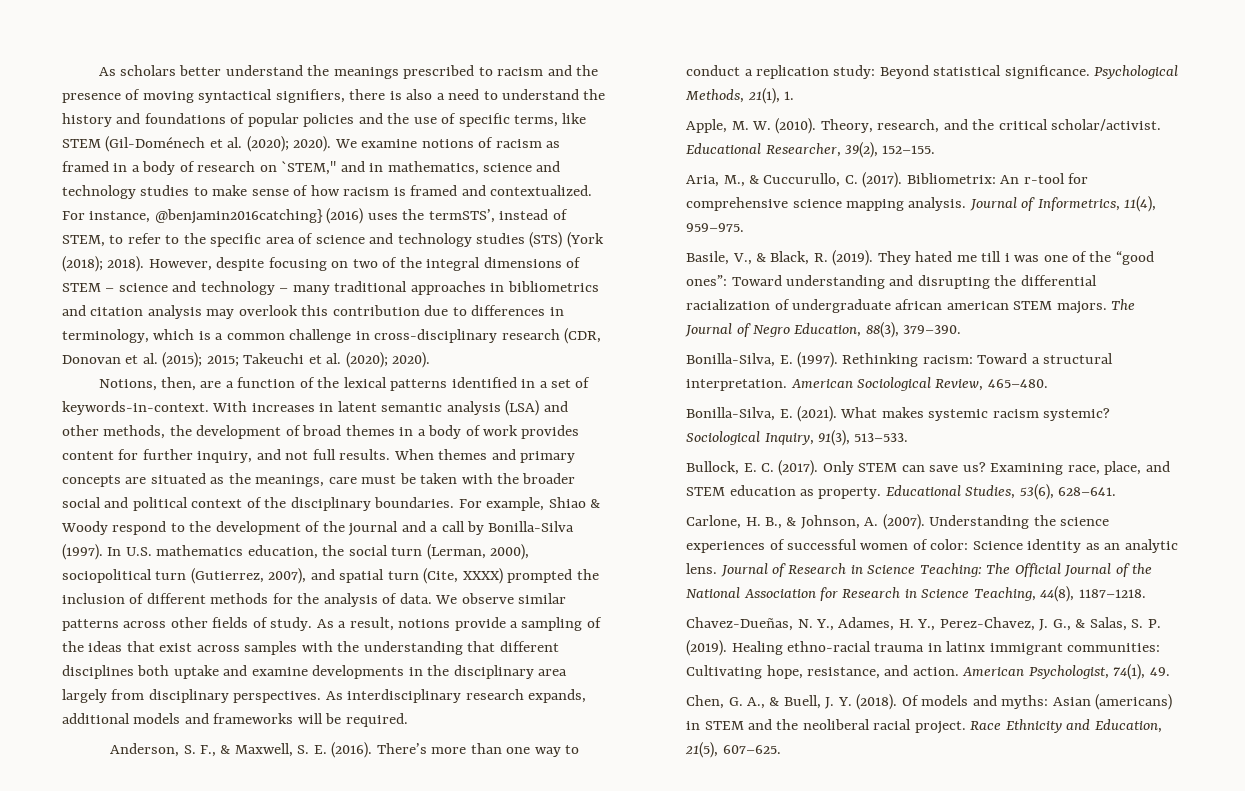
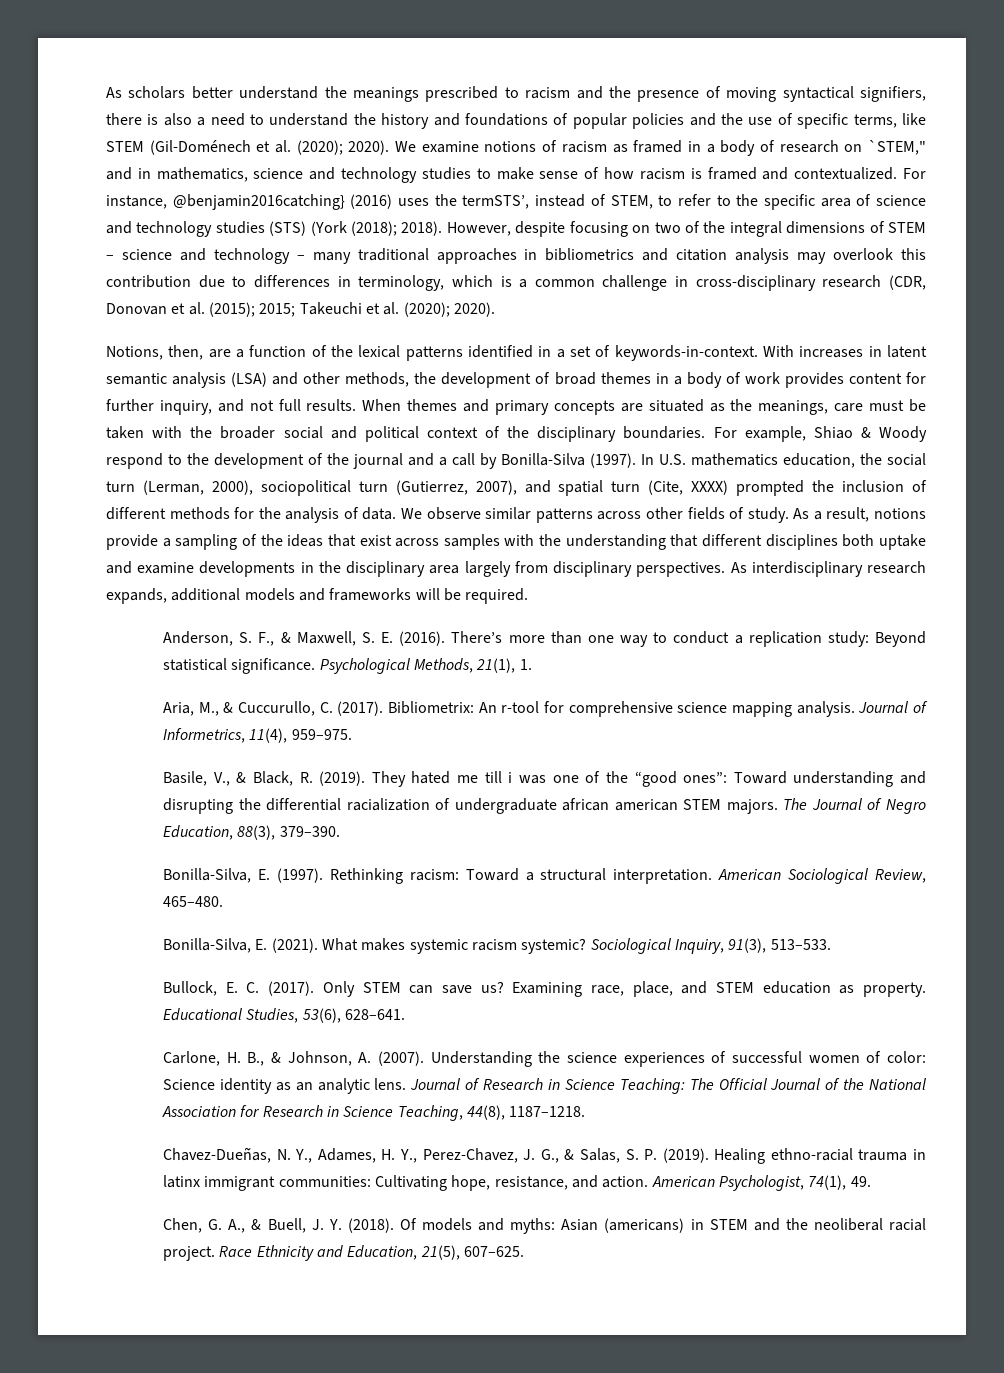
- Apple, M. W. (2010). Theory, research, and the critical scholar/activist. Educational Researcher, 39(2), 152–155.

